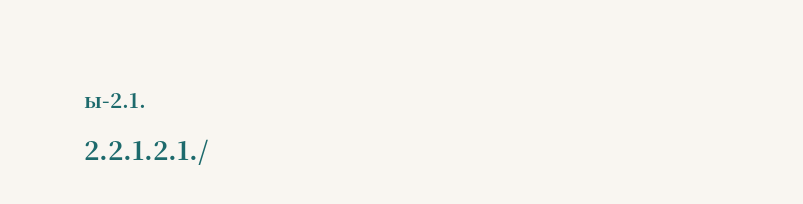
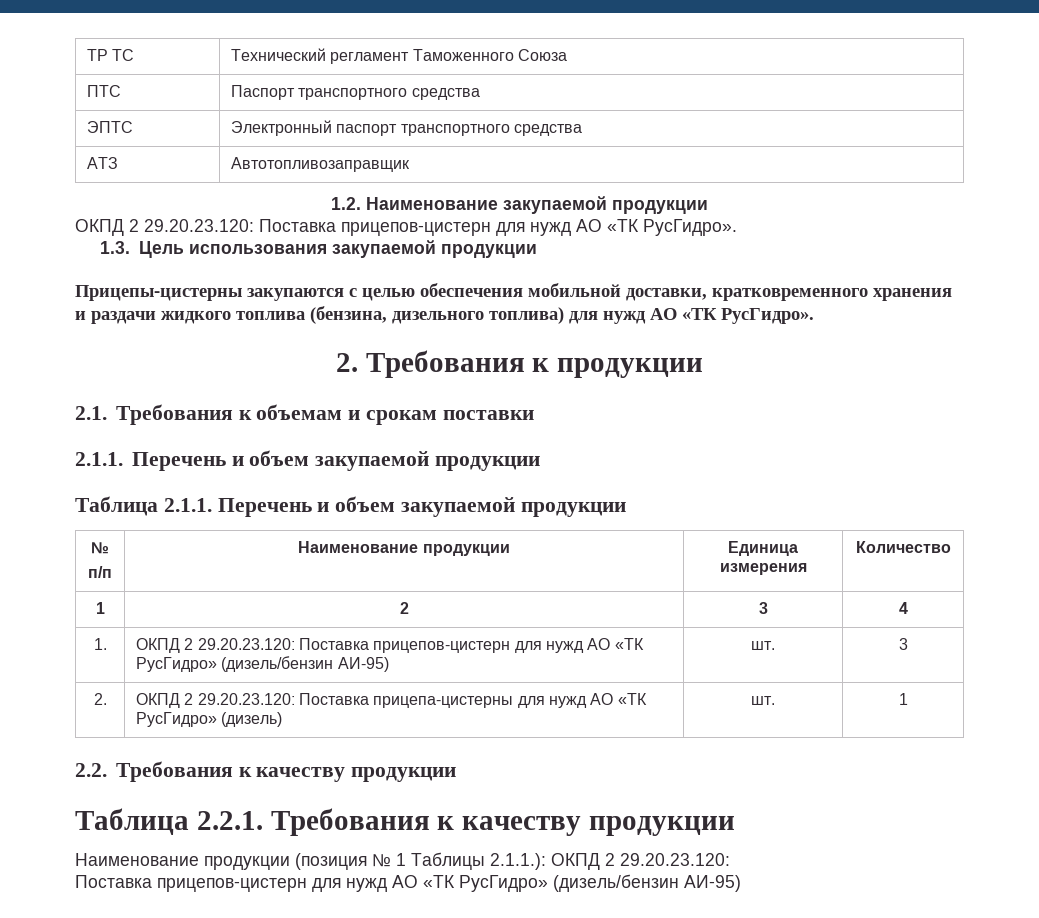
- ы-2.1.
- 2.2.1.2.1./
+ ТР ТС | Технический регламент Таможенного Союза
+ ПТС | Паспорт транспортного средства
+ ЭПТС | Электронный паспорт транспортного средства
+ АТЗ | Автотопливозаправщик
+ 1.2. Наименование закупаемой продукции
+ ОКПД 2 29.20.23.120: Поставка прицепов-цистерн для нужд АО «ТК РусГидро».
+ 1.3. Цель использования закупаемой продукции
+ Прицепы-цистерны закупаются с целью обеспечения мобильной доставки, кратковременного хранения и раздачи жидкого топлива (бензина, дизельного топлива) для нужд АО «ТК РусГидро».
+ 2. Требования к продукции
+ 2.1. Требования к объемам и срокам поставки
+ 2.1.1. Перечень и объем закупаемой продукции
+ Таблица 2.1.1. Перечень и объем закупаемой продукции
+ №
+ п/п | Наименование продукции | Единица измерения | Количество
+ 1 | 2 | 3 | 4
+ 1. | ОКПД 2 29.20.23.120: Поставка прицепов-цистерн для нужд АО «ТК РусГидро» (дизель/бензин АИ-95) | шт. | 3
+ 2. | ОКПД 2 29.20.23.120: Поставка прицепа-цистерны для нужд АО «ТК РусГидро» (дизель) | шт. | 1
+ 2.2. Требования к качеству продукции
+ Таблица 2.2.1. Требования к качеству продукции
+ Наименование продукции (позиция № 1 Таблицы 2.1.1.): ОКПД 2 29.20.23.120:
+ Поставка прицепов-цистерн для нужд АО «ТК РусГидро» (дизель/бензин АИ-95)

